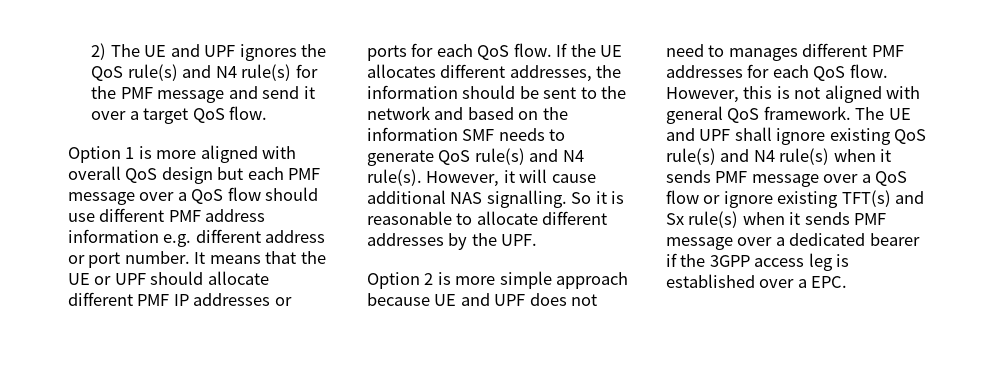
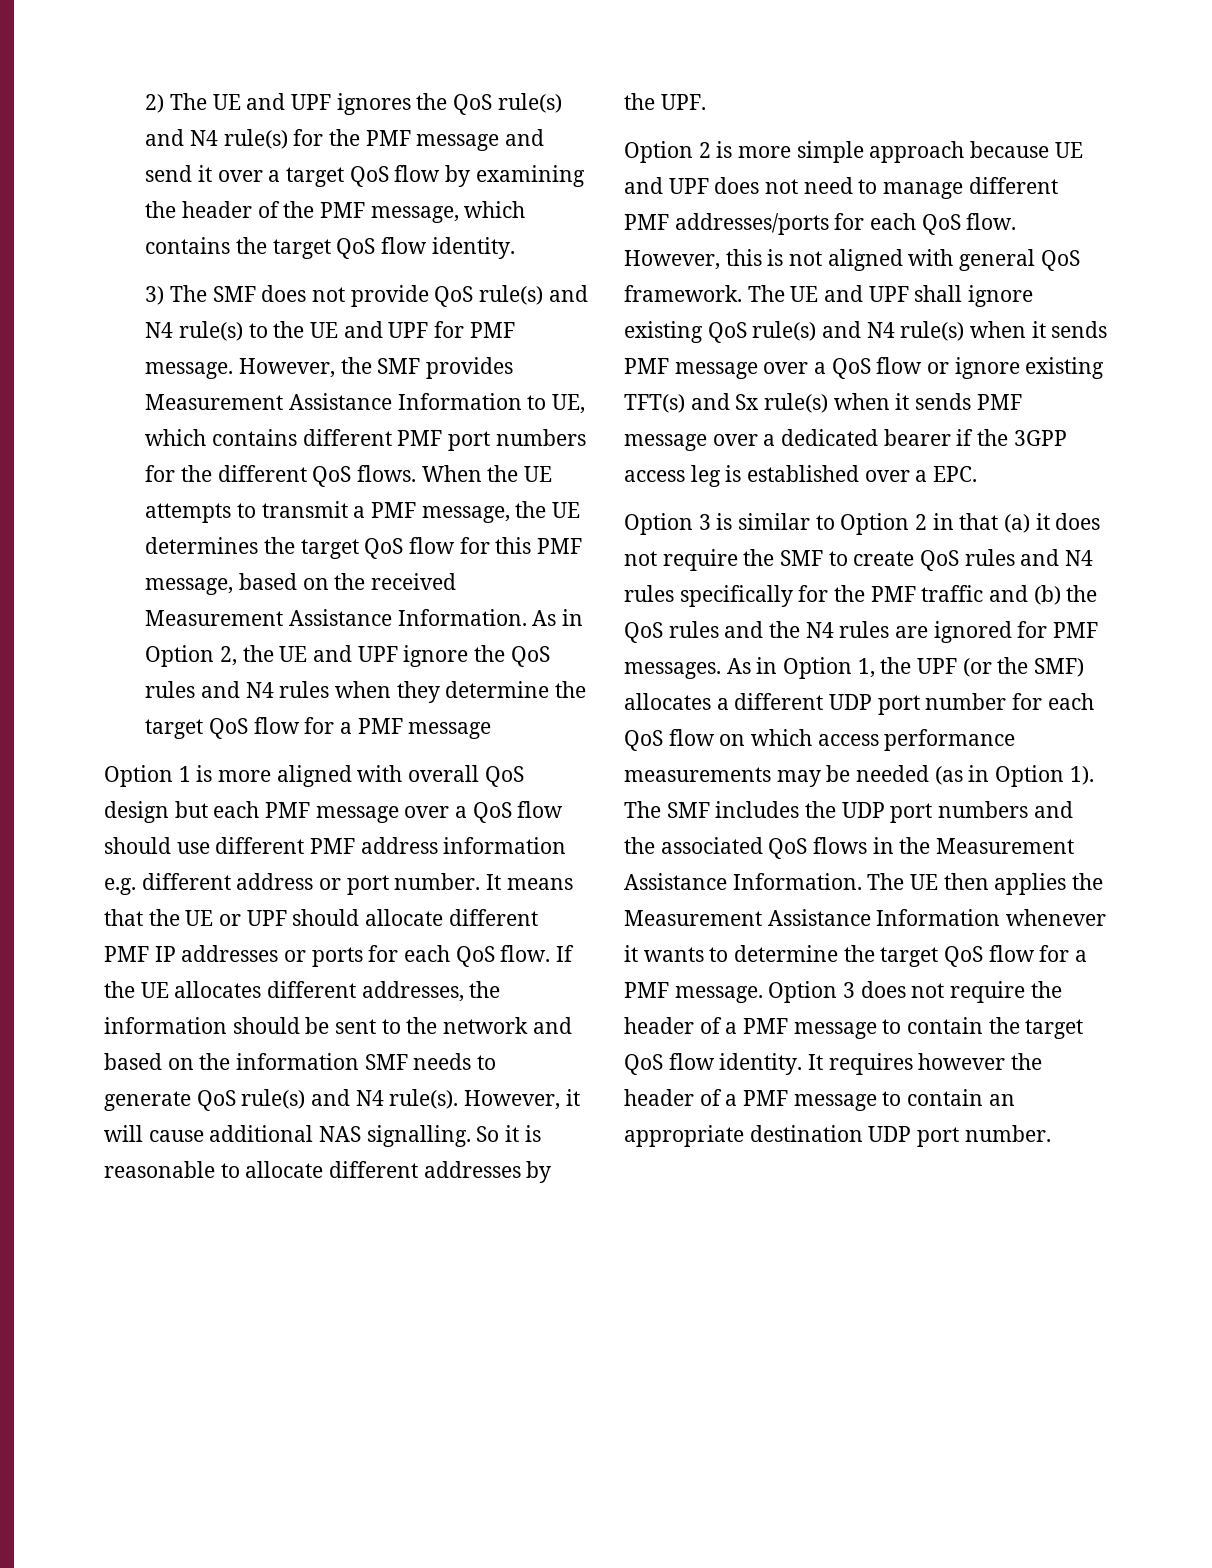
- 2) The UE and UPF ignores the QoS rule(s) and N4 rule(s) for the PMF message and send it over a target QoS flow.
+ 2) The UE and UPF ignores the QoS rule(s) and N4 rule(s) for the PMF message and send it over a target QoS flow by examining the header of the PMF message, which contains the target QoS flow identity.
+ 3) The SMF does not provide QoS rule(s) and N4 rule(s) to the UE and UPF for PMF message. However, the SMF provides Measurement Assistance Information to UE, which contains different PMF port numbers for the different QoS flows. When the UE attempts to transmit a PMF message, the UE determines the target QoS flow for this PMF message, based on the received Measurement Assistance Information. As in Option 2, the UE and UPF ignore the QoS rules and N4 rules when they determine the target QoS flow for a PMF message
- Option 2 is more simple approach because UE and UPF does not need to manages different PMF addresses for each QoS flow.
+ Option 2 is more simple approach because UE and UPF does not need to manage different PMF addresses/ports for each QoS flow.
+ Option 3 is similar to Option 2 in that (a) it does not require the SMF to create QoS rules and N4 rules specifically for the PMF traffic and (b) the QoS rules and the N4 rules are ignored for PMF messages. As in Option 1, the UPF (or the SMF) allocates a different UDP port number for each QoS flow on which access performance measurements may be needed (as in Option 1). The SMF includes the UDP port numbers and the associated QoS flows in the Measurement Assistance Information. The UE then applies the Measurement Assistance Information whenever it wants to determine the target QoS flow for a PMF message. Option 3 does not require the header of a PMF message to contain the target QoS flow identity. It requires however the header of a PMF message to contain an appropriate destination UDP port number.

